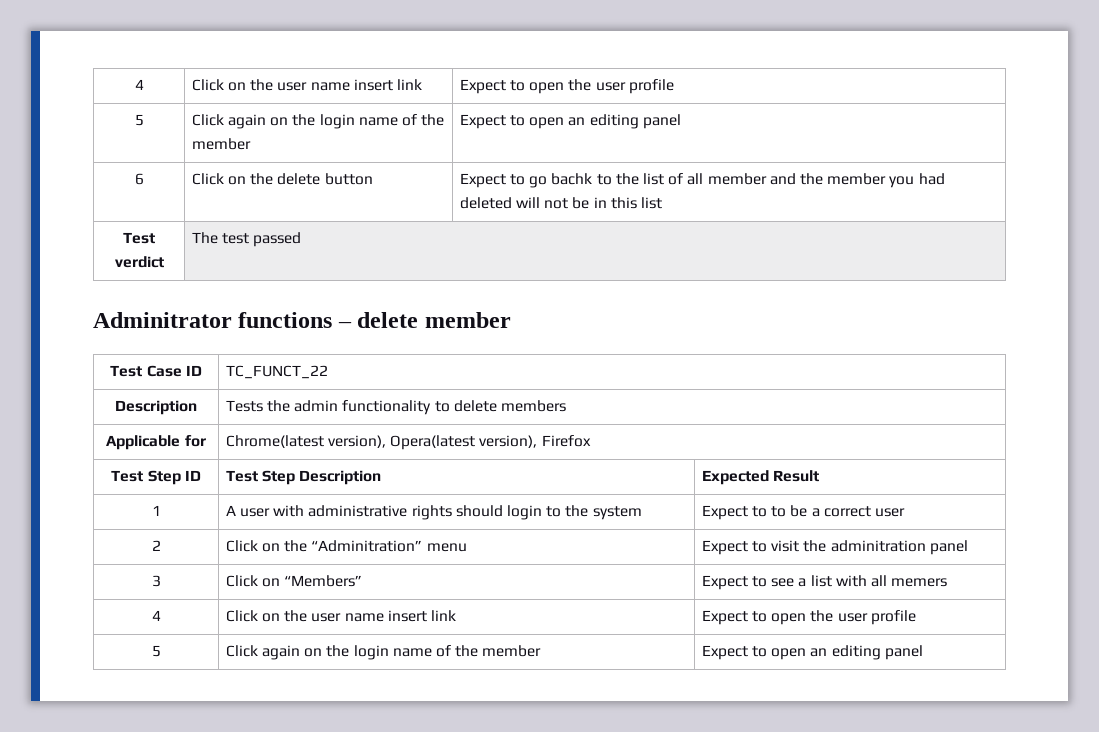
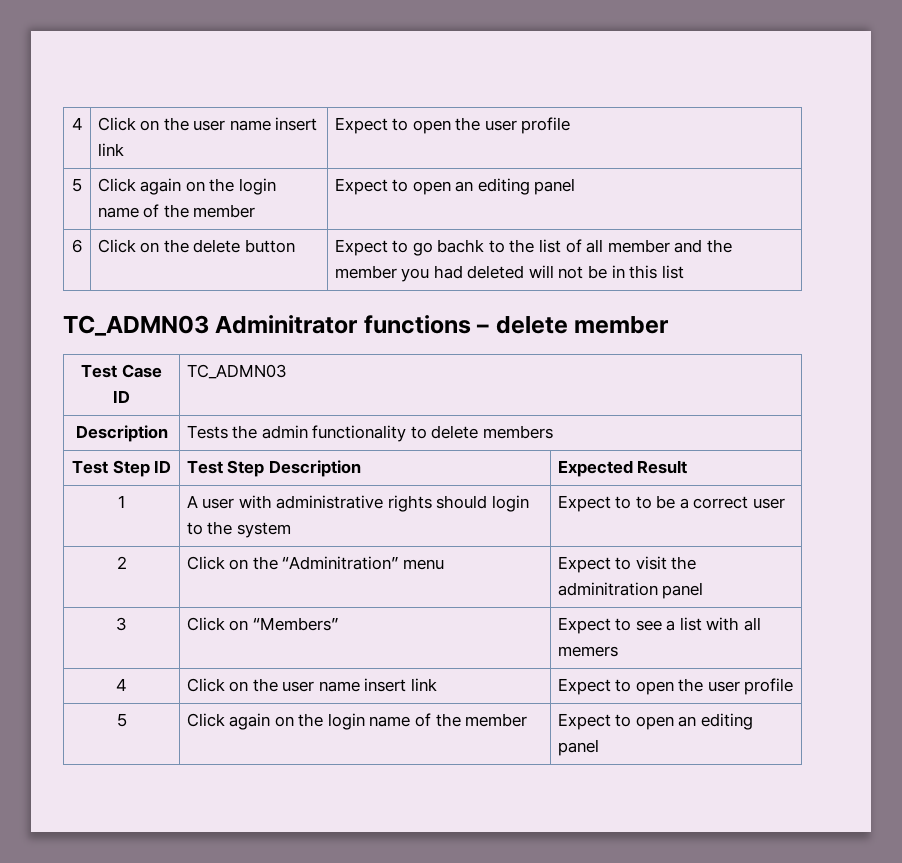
- Test verdict | The test passed
- Adminitrator functions – delete member
+ TC_ADMN03 Adminitrator functions – delete member
- Test Case ID | TC_FUNCT_22
+ Test Case ID | TC_ADMN03
- Applicable for | Chrome(latest version), Opera(latest version), Firefox

